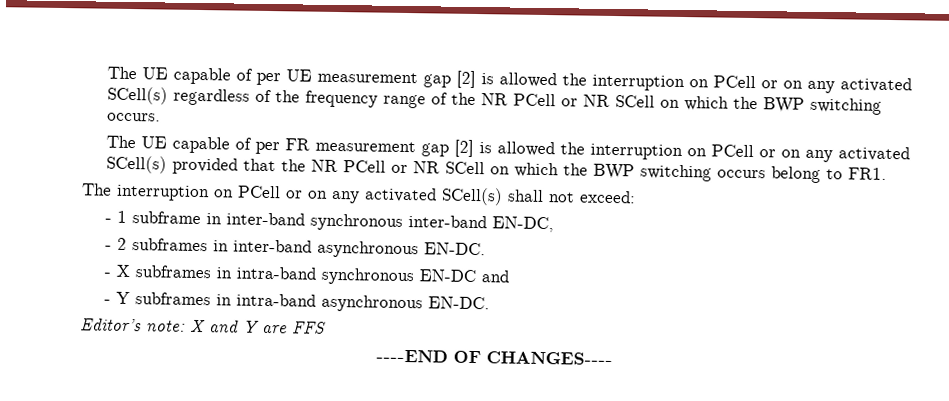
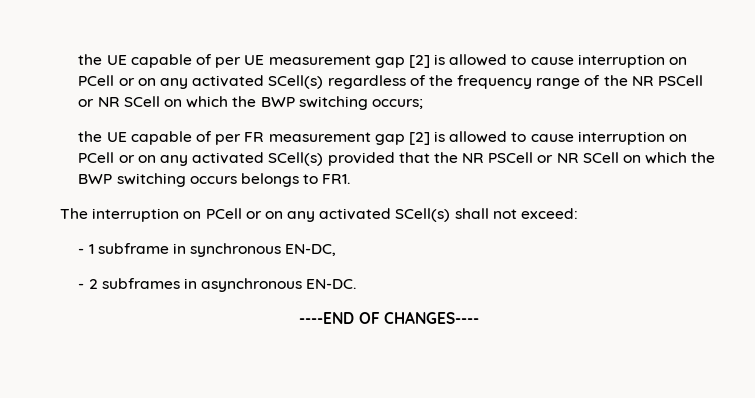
- The UE capable of per UE measurement gap [2] is allowed the interruption on PCell or on any activated SCell(s) regardless of the frequency range of the NR PCell or NR SCell on which the BWP switching occurs.
- The UE capable of per FR measurement gap [2] is allowed the interruption on PCell or on any activated SCell(s) provided that the NR PCell or NR SCell on which the BWP switching occurs belong to FR1.
+ the UE capable of per UE measurement gap [2] is allowed to cause interruption on PCell or on any activated SCell(s) regardless of the frequency range of the NR PSCell or NR SCell on which the BWP switching occurs;
+ the UE capable of per FR measurement gap [2] is allowed to cause interruption on PCell or on any activated SCell(s) provided that the NR PSCell or NR SCell on which the BWP switching occurs belongs to FR1.
- - 1 subframe in inter-band synchronous inter-band EN-DC,
+ - 1 subframe in synchronous EN-DC,
- - 2 subframes in inter-band asynchronous EN-DC.
- - X subframes in intra-band synchronous EN-DC and
- - Y subframes in intra-band asynchronous EN-DC.
- Editor’s note: X and Y are FFS
+ - 2 subframes in asynchronous EN-DC.

